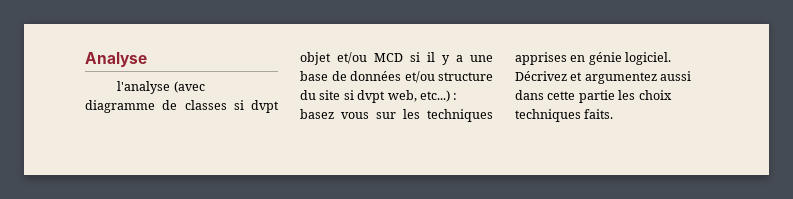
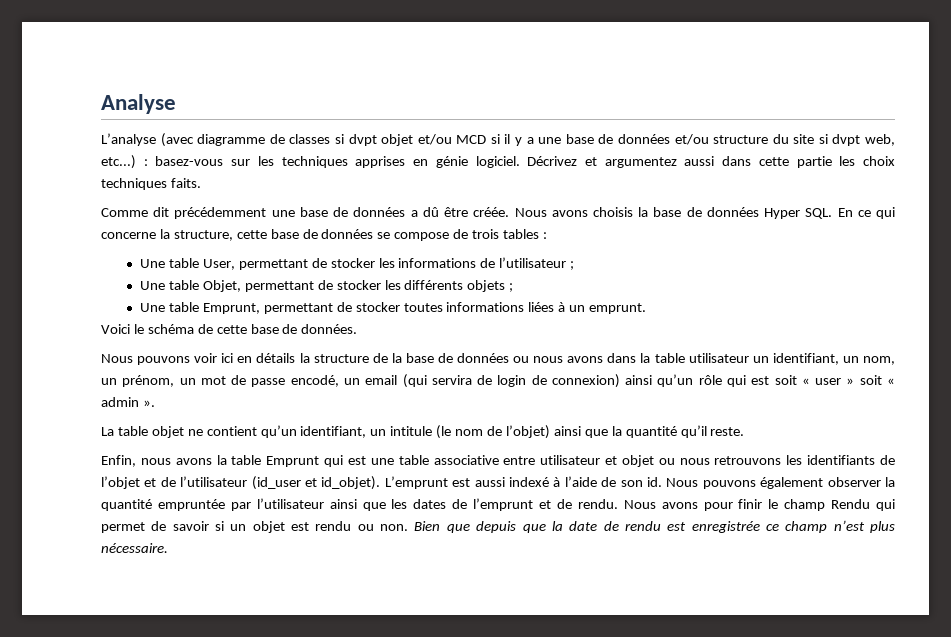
- l'analyse (avec diagramme de classes si dvpt objet et/ou MCD si il y a une base de données et/ou structure du site si dvpt web, etc...) : basez vous sur les techniques apprises en génie logiciel.
+ L’analyse (avec diagramme de classes si dvpt objet et/ou MCD si il y a une base de données et/ou structure du site si dvpt web, etc...) : basez-vous sur les techniques apprises en génie logiciel.
+ Comme dit précédemment une base de données a dû être créée. Nous avons choisis la base de données Hyper SQL. En ce qui concerne la structure, cette base de données se compose de trois tables :
+ Une table User, permettant de stocker les informations de l’utilisateur ;
+ Une table Objet, permettant de stocker les différents objets ;
+ Une table Emprunt, permettant de stocker toutes informations liées à un emprunt.
+ Voici le schéma de cette base de données.
+ Nous pouvons voir ici en détails la structure de la base de données ou nous avons dans la table utilisateur un identifiant, un nom, un prénom, un mot de passe encodé, un email (qui servira de login de connexion) ainsi qu’un rôle qui est soit « user » soit « admin ».
+ La table objet ne contient qu’un identifiant, un intitule (le nom de l’objet) ainsi que la quantité qu’il reste.
+ Enfin, nous avons la table Emprunt qui est une table associative entre utilisateur et objet ou nous retrouvons les identifiants de l’objet et de l’utilisateur (id_user et id_objet). L’emprunt est aussi indexé à l’aide de son id. Nous pouvons également observer la quantité empruntée par l’utilisateur ainsi que les dates de l’emprunt et de rendu. Nous avons pour finir le champ Rendu qui permet de savoir si un objet est rendu ou non. Bien que depuis que la date de rendu est enregistrée ce champ n’est plus nécessaire.

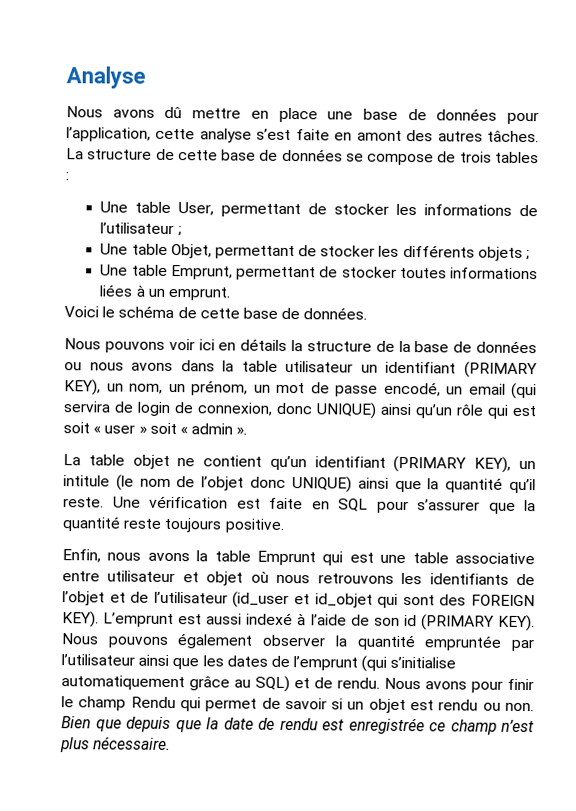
- L’analyse (avec diagramme de classes si dvpt objet et/ou MCD si il y a une base de données et/ou structure du site si dvpt web, etc...) : basez-vous sur les techniques apprises en génie logiciel. Décrivez et argumentez aussi dans cette partie les choix techniques faits.
- Comme dit précédemment une base de données a dû être créée. Nous avons choisis la base de données Hyper SQL. En ce qui concerne la structure, cette base de données se compose de trois tables :
+ Nous avons dû mettre en place une base de données pour l’application, cette analyse s’est faite en amont des autres tâches. La structure de cette base de données se compose de trois tables :
- Nous pouvons voir ici en détails la structure de la base de données ou nous avons dans la table utilisateur un identifiant, un nom, un prénom, un mot de passe encodé, un email (qui servira de login de connexion) ainsi qu’un rôle qui est soit « user » soit « admin ».
+ Nous pouvons voir ici en détails la structure de la base de données ou nous avons dans la table utilisateur un identifiant (PRIMARY KEY), un nom, un prénom, un mot de passe encodé, un email (qui servira de login de connexion, donc UNIQUE) ainsi qu’un rôle qui est soit « user » soit « admin ».
- La table objet ne contient qu’un identifiant, un intitule (le nom de l’objet) ainsi que la quantité qu’il reste.
+ La table objet ne contient qu’un identifiant (PRIMARY KEY), un intitule (le nom de l’objet donc UNIQUE) ainsi que la quantité qu’il reste. Une vérification est faite en SQL pour s’assurer que la quantité reste toujours positive.
- Enfin, nous avons la table Emprunt qui est une table associative entre utilisateur et objet ou nous retrouvons les identifiants de l’objet et de l’utilisateur (id_user et id_objet).
+ Enfin, nous avons la table Emprunt qui est une table associative entre utilisateur et objet où nous retrouvons les identifiants de l’objet et de l’utilisateur (id_user et id_objet qui sont des FOREIGN KEY).
- L’emprunt est aussi indexé à l’aide de son id.
+ L’emprunt est aussi indexé à l’aide de son id (PRIMARY KEY).
- Nous pouvons également observer la quantité empruntée par l’utilisateur ainsi que les dates de l’emprunt et de rendu.
+ Nous pouvons également observer la quantité empruntée par l’utilisateur ainsi que les dates de l’emprunt (qui s’initialise automatiquement grâce au SQL) et de rendu.

